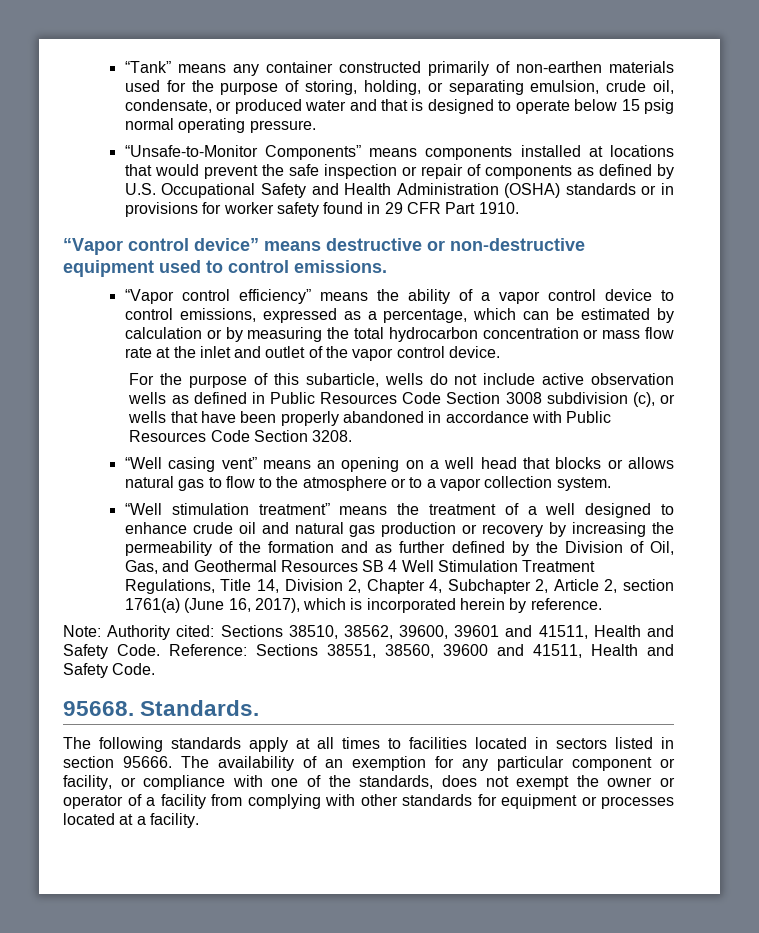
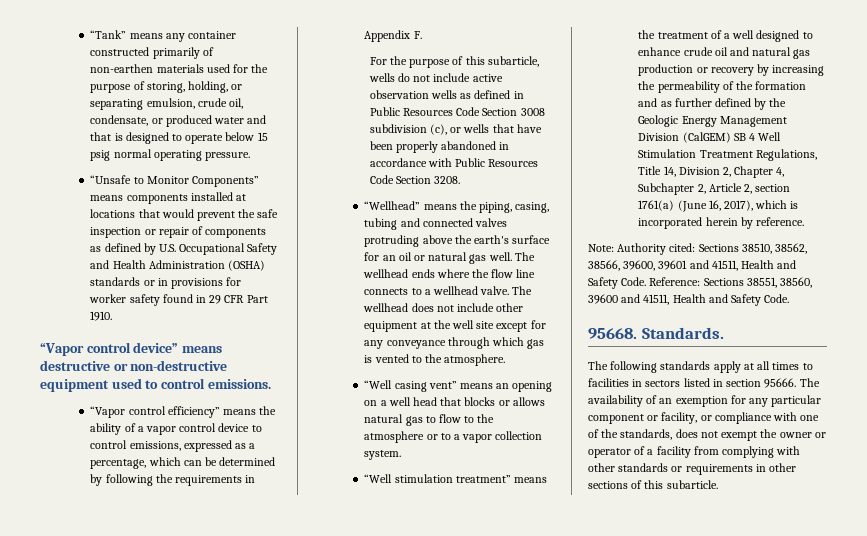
- “Unsafe-to-Monitor Components” means components installed at locations that would prevent the safe inspection or repair of components as defined by U.S. Occupational Safety and Health Administration (OSHA) standards or in provisions for worker safety found in 29 CFR Part 1910.
+ “Unsafe to Monitor Components” means components installed at locations that would prevent the safe inspection or repair of components as defined by U.S. Occupational Safety and Health Administration (OSHA) standards or in provisions for worker safety found in 29 CFR Part 1910.
- “Vapor control efficiency” means the ability of a vapor control device to control emissions, expressed as a percentage, which can be estimated by calculation or by measuring the total hydrocarbon concentration or mass flow rate at the inlet and outlet of the vapor control device.
+ “Vapor control efficiency” means the ability of a vapor control device to control emissions, expressed as a percentage, which can be determined by following the requirements in Appendix F.
+ “Wellhead” means the piping, casing, tubing and connected valves protruding above the earth's surface for an oil or natural gas well. The wellhead ends where the flow line connects to a wellhead valve. The wellhead does not include other equipment at the well site except for any conveyance through which gas is vented to the atmosphere.
- “Well stimulation treatment” means the treatment of a well designed to enhance crude oil and natural gas production or recovery by increasing the permeability of the formation and as further defined by the Division of Oil, Gas, and Geothermal Resources SB 4 Well Stimulation Treatment Regulations, Title 14, Division 2, Chapter 4, Subchapter 2, Article 2, section 1761(a) (June 16, 2017), which is incorporated herein by reference.
+ “Well stimulation treatment” means the treatment of a well designed to enhance crude oil and natural gas production or recovery by increasing the permeability of the formation and as further defined by the Geologic Energy Management Division (CalGEM) SB 4 Well Stimulation Treatment Regulations, Title 14, Division 2, Chapter 4, Subchapter 2, Article 2, section 1761(a) (June 16, 2017), which is incorporated herein by reference.
- Note: Authority cited: Sections 38510, 38562, 39600, 39601 and 41511, Health and Safety Code.
+ Note: Authority cited: Sections 38510, 38562, 38566, 39600, 39601 and 41511, Health and Safety Code.
- The following standards apply at all times to facilities located in sectors listed in section 95666.
+ The following standards apply at all times to facilities in sectors listed in section 95666.
- The availability of an exemption for any particular component or facility, or compliance with one of the standards, does not exempt the owner or operator of a facility from complying with other standards for equipment or processes located at a facility.
+ The availability of an exemption for any particular component or facility, or compliance with one of the standards, does not exempt the owner or operator of a facility from complying with other standards or requirements in other sections of this subarticle.

